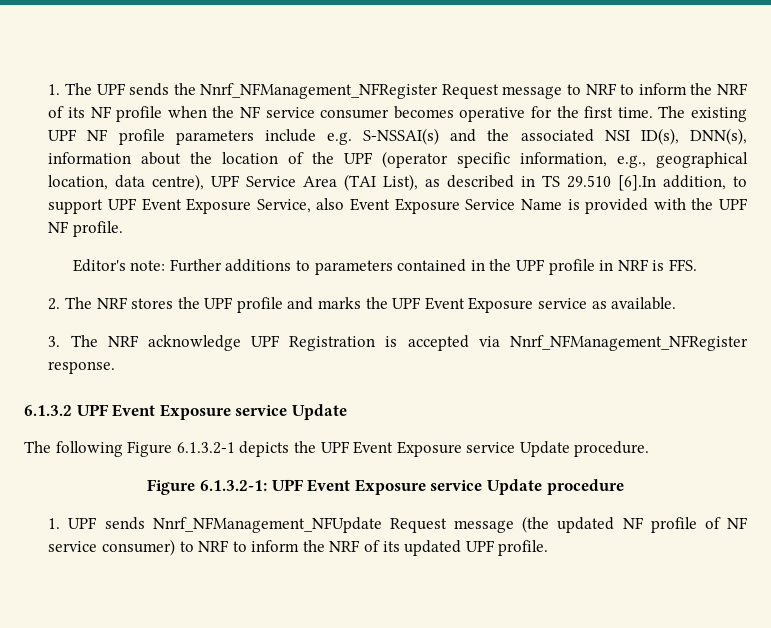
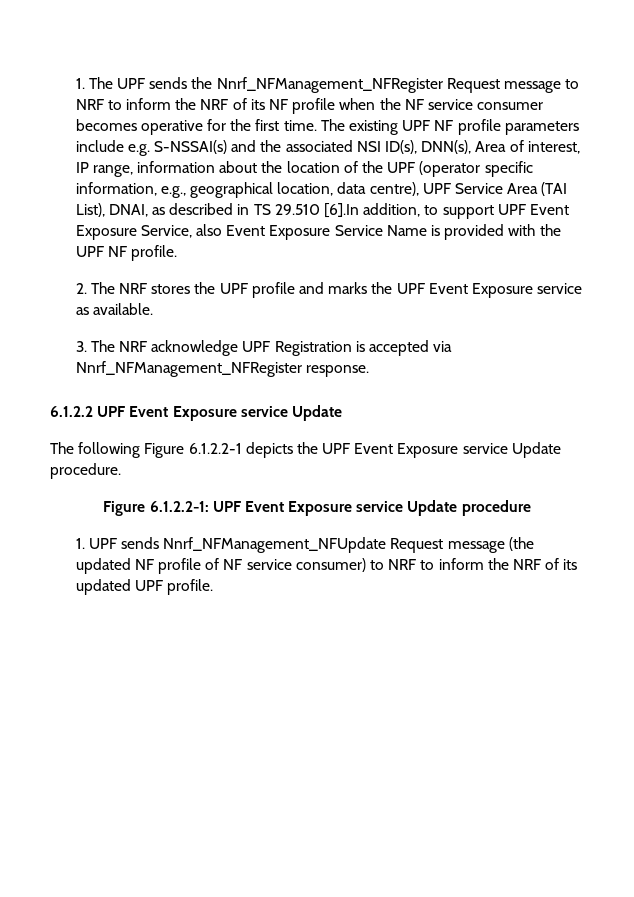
- The existing UPF NF profile parameters include e.g. S-NSSAI(s) and the associated NSI ID(s), DNN(s), information about the location of the UPF (operator specific information, e.g., geographical location, data centre), UPF Service Area (TAI List), as described in TS 29.510 [6].In addition, to support UPF Event Exposure Service, also Event Exposure Service Name is provided with the UPF NF profile.
+ The existing UPF NF profile parameters include e.g. S-NSSAI(s) and the associated NSI ID(s), DNN(s), Area of interest, IP range, information about the location of the UPF (operator specific information, e.g., geographical location, data centre), UPF Service Area (TAI List), DNAI, as described in TS 29.510 [6].In addition, to support UPF Event Exposure Service, also Event Exposure Service Name is provided with the UPF NF profile.
- Editor's note: Further additions to parameters contained in the UPF profile in NRF is FFS.
- 6.1.3.2 UPF Event Exposure service Update
+ 6.1.2.2 UPF Event Exposure service Update
- The following Figure 6.1.3.2-1 depicts the UPF Event Exposure service Update procedure.
+ The following Figure 6.1.2.2-1 depicts the UPF Event Exposure service Update procedure.
- Figure 6.1.3.2-1: UPF Event Exposure service Update procedure
+ Figure 6.1.2.2-1: UPF Event Exposure service Update procedure

